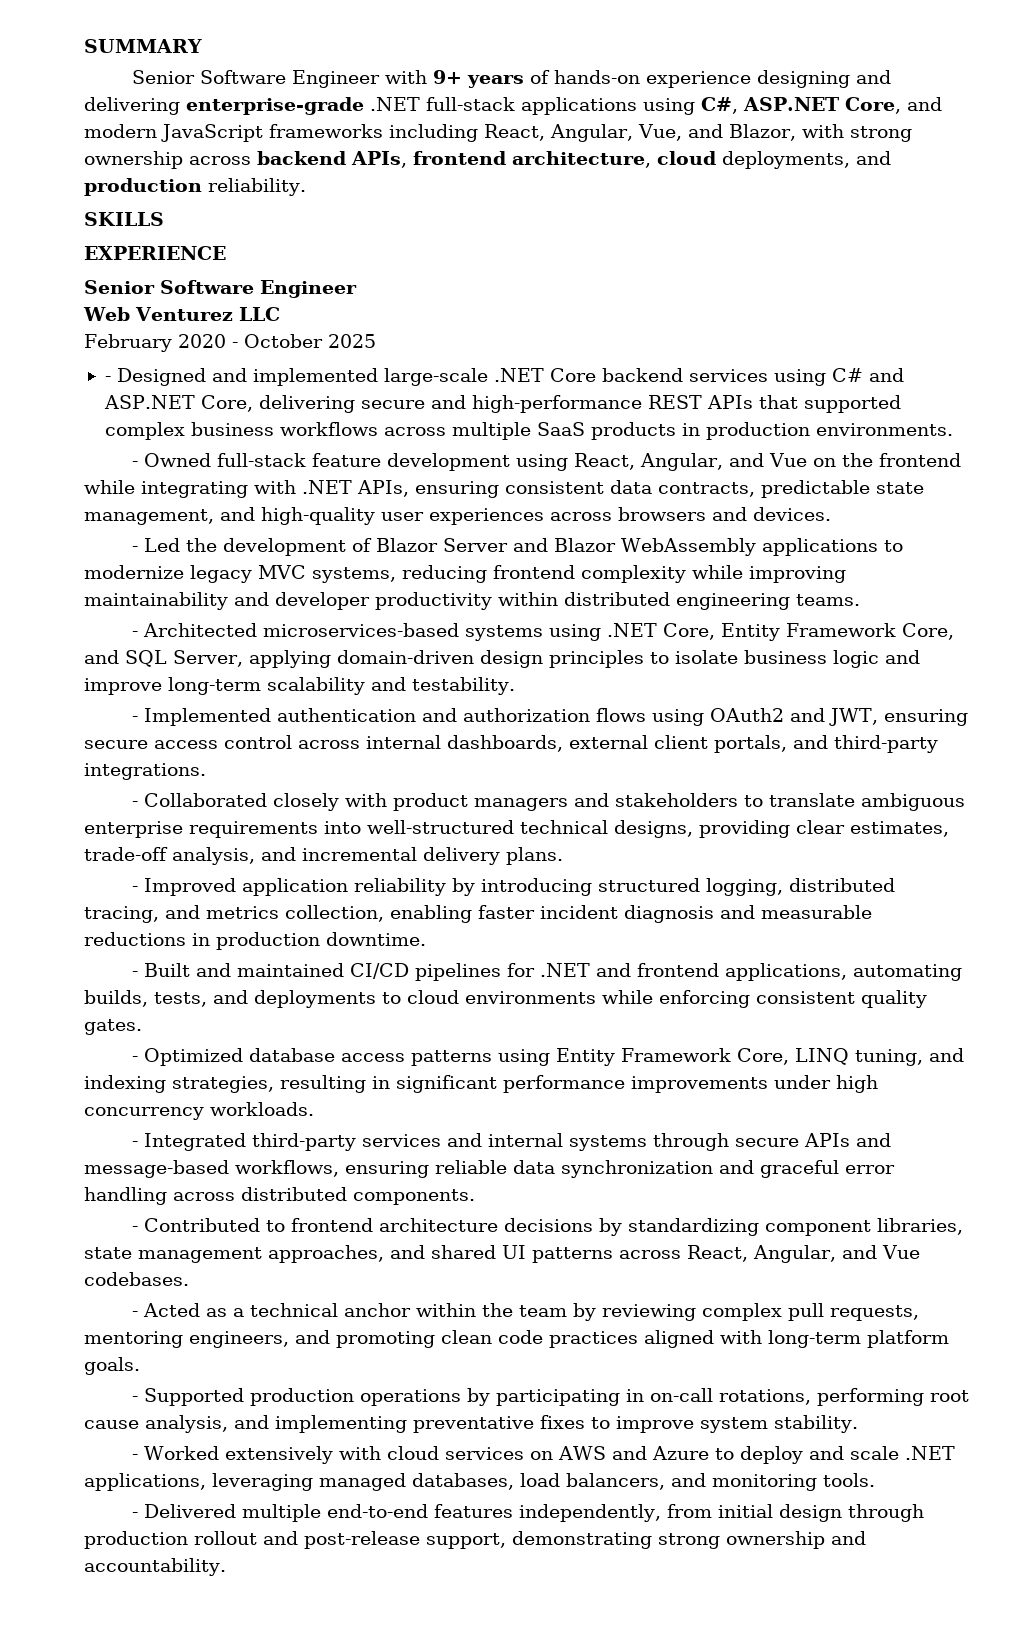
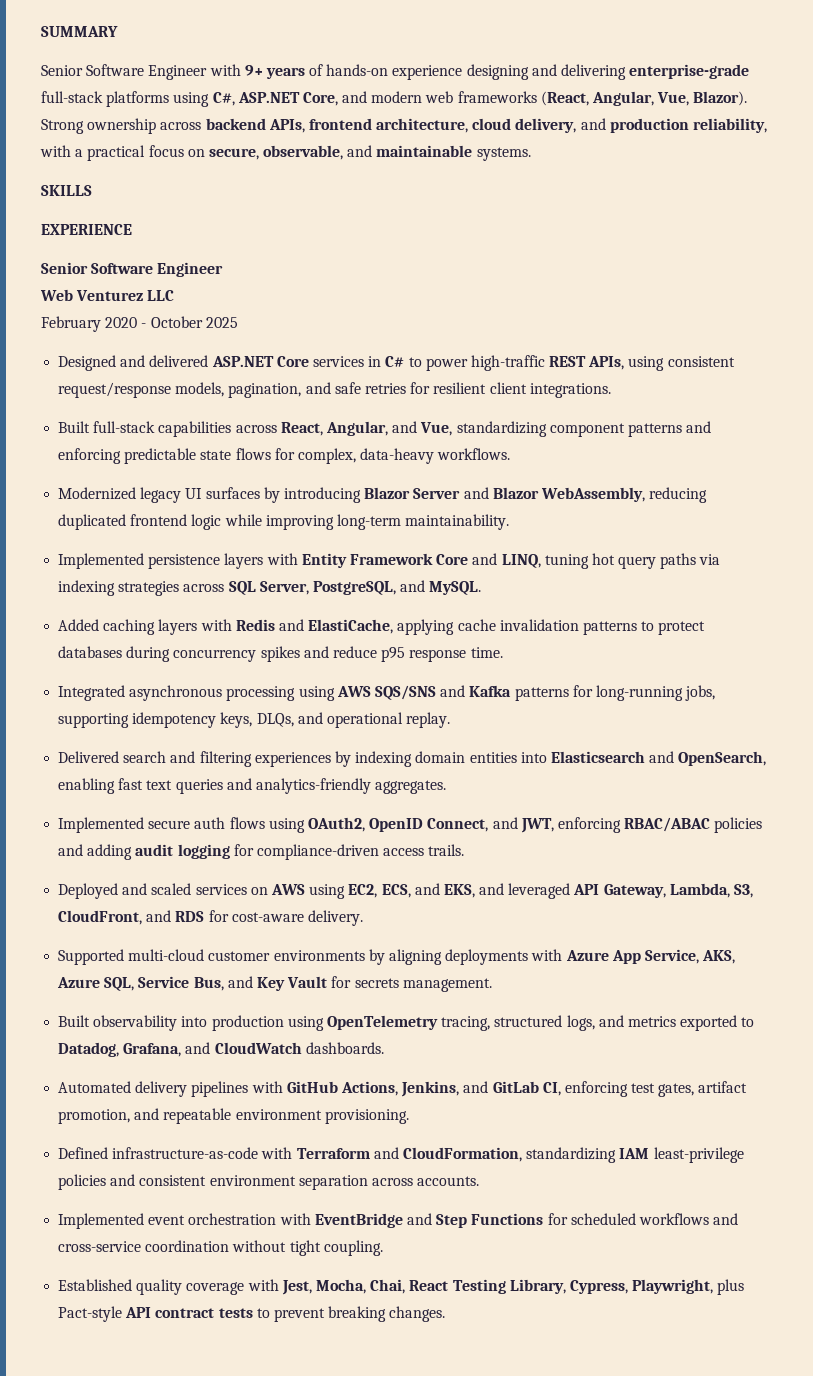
- Senior Software Engineer with 9+ years of hands-on experience designing and delivering enterprise-grade .NET full-stack applications using C#, ASP.NET Core, and modern JavaScript frameworks including React, Angular, Vue, and Blazor, with strong ownership across backend APIs, frontend architecture, cloud deployments, and production reliability.
+ Senior Software Engineer with 9+ years of hands-on experience designing and delivering enterprise-grade full-stack platforms using C#, ASP.NET Core, and modern web frameworks (React, Angular, Vue, Blazor). Strong ownership across backend APIs, frontend architecture, cloud delivery, and production reliability, with a practical focus on secure, observable, and maintainable systems.
- - Designed and implemented large-scale .NET Core backend services using C# and ASP.NET Core, delivering secure and high-performance REST APIs that supported complex business workflows across multiple SaaS products in production environments.
- - Owned full-stack feature development using React, Angular, and Vue on the frontend while integrating with .NET APIs, ensuring consistent data contracts, predictable state management, and high-quality user experiences across browsers and devices.
- - Led the development of Blazor Server and Blazor WebAssembly applications to modernize legacy MVC systems, reducing frontend complexity while improving maintainability and developer productivity within distributed engineering teams.
- - Architected microservices-based systems using .NET Core, Entity Framework Core, and SQL Server, applying domain-driven design principles to isolate business logic and improve long-term scalability and testability.
- - Implemented authentication and authorization flows using OAuth2 and JWT, ensuring secure access control across internal dashboards, external client portals, and third-party integrations.
- - Collaborated closely with product managers and stakeholders to translate ambiguous enterprise requirements into well-structured technical designs, providing clear estimates, trade-off analysis, and incremental delivery plans.
- - Improved application reliability by introducing structured logging, distributed tracing, and metrics collection, enabling faster incident diagnosis and measurable reductions in production downtime.
- - Built and maintained CI/CD pipelines for .NET and frontend applications, automating builds, tests, and deployments to cloud environments while enforcing consistent quality gates.
- - Optimized database access patterns using Entity Framework Core, LINQ tuning, and indexing strategies, resulting in significant performance improvements under high concurrency workloads.
- - Integrated third-party services and internal systems through secure APIs and message-based workflows, ensuring reliable data synchronization and graceful error handling across distributed components.
- - Contributed to frontend architecture decisions by standardizing component libraries, state management approaches, and shared UI patterns across React, Angular, and Vue codebases.
- - Acted as a technical anchor within the team by reviewing complex pull requests, mentoring engineers, and promoting clean code practices aligned with long-term platform goals.
- - Supported production operations by participating in on-call rotations, performing root cause analysis, and implementing preventative fixes to improve system stability.
- - Worked extensively with cloud services on AWS and Azure to deploy and scale .NET applications, leveraging managed databases, load balancers, and monitoring tools.
- - Delivered multiple end-to-end features independently, from initial design through production rollout and post-release support, demonstrating strong ownership and accountability.
+ Designed and delivered ASP.NET Core services in C# to power high-traffic REST APIs, using consistent request/response models, pagination, and safe retries for resilient client integrations.
+ Built full-stack capabilities across React, Angular, and Vue, standardizing component patterns and enforcing predictable state flows for complex, data-heavy workflows.
+ Modernized legacy UI surfaces by introducing Blazor Server and Blazor WebAssembly, reducing duplicated frontend logic while improving long-term maintainability.
+ Implemented persistence layers with Entity Framework Core and LINQ, tuning hot query paths via indexing strategies across SQL Server, PostgreSQL, and MySQL.
+ Added caching layers with Redis and ElastiCache, applying cache invalidation patterns to protect databases during concurrency spikes and reduce p95 response time.
+ Integrated asynchronous processing using AWS SQS/SNS and Kafka patterns for long-running jobs, supporting idempotency keys, DLQs, and operational replay.
+ Delivered search and filtering experiences by indexing domain entities into Elasticsearch and OpenSearch, enabling fast text queries and analytics-friendly aggregates.
+ Implemented secure auth flows using OAuth2, OpenID Connect, and JWT, enforcing RBAC/ABAC policies and adding audit logging for compliance-driven access trails.
+ Deployed and scaled services on AWS using EC2, ECS, and EKS, and leveraged API Gateway, Lambda, S3, CloudFront, and RDS for cost-aware delivery.
+ Supported multi-cloud customer environments by aligning deployments with Azure App Service, AKS, Azure SQL, Service Bus, and Key Vault for secrets management.
+ Built observability into production using OpenTelemetry tracing, structured logs, and metrics exported to Datadog, Grafana, and CloudWatch dashboards.
+ Automated delivery pipelines with GitHub Actions, Jenkins, and GitLab CI, enforcing test gates, artifact promotion, and repeatable environment provisioning.
+ Defined infrastructure-as-code with Terraform and CloudFormation, standardizing IAM least-privilege policies and consistent environment separation across accounts.
+ Implemented event orchestration with EventBridge and Step Functions for scheduled workflows and cross-service coordination without tight coupling.
+ Established quality coverage with Jest, Mocha, Chai, React Testing Library, Cypress, Playwright, plus Pact-style API contract tests to prevent breaking changes.

